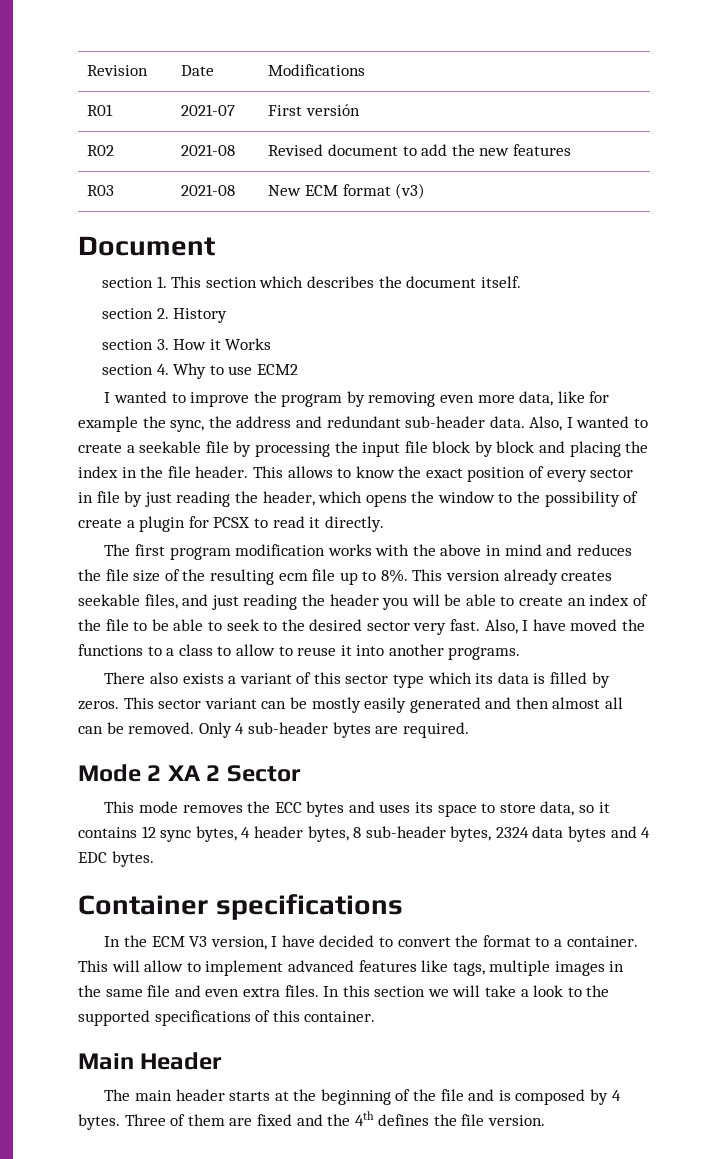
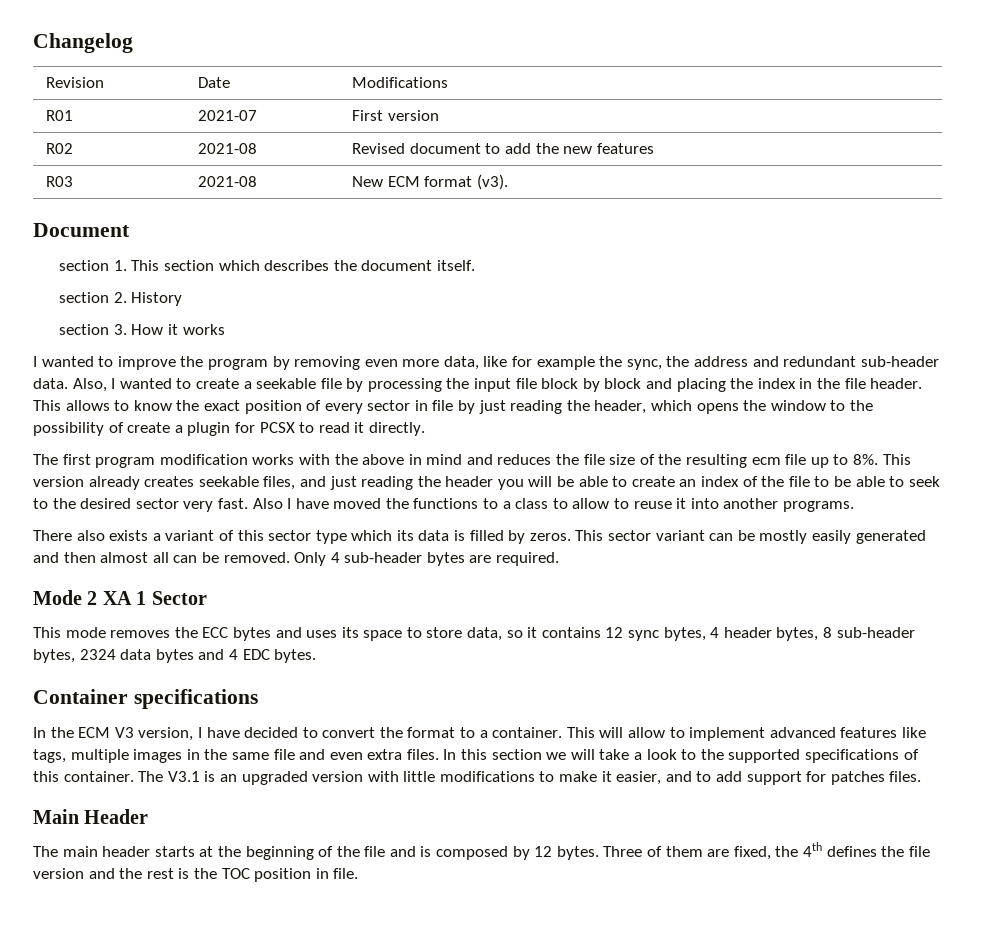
+ Changelog
- R01 | 2021-07 | First versión
+ R01 | 2021-07 | First version
- R03 | 2021-08 | New ECM format (v3)
+ R03 | 2021-08 | New ECM format (v3).
- section 3. How it Works
- section 4. Why to use ECM2
+ section 3. How it works
- Also, I have moved the functions to a class to allow to reuse it into another programs.
+ Also I have moved the functions to a class to allow to reuse it into another programs.
- Mode 2 XA 2 Sector
+ Mode 2 XA 1 Sector
+ The V3.1 is an upgraded version with little modifications to make it easier, and to add support for patches files.
- The main header starts at the beginning of the file and is composed by 4 bytes.
+ The main header starts at the beginning of the file and is composed by 12 bytes.
- Three of them are fixed and the 4th defines the file version.
+ Three of them are fixed, the 4th defines the file version and the rest is the TOC position in file.

